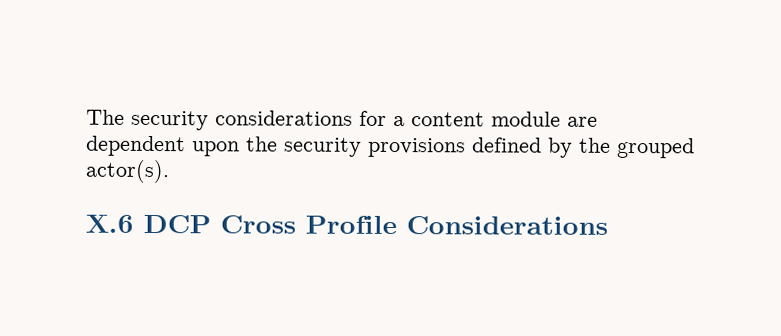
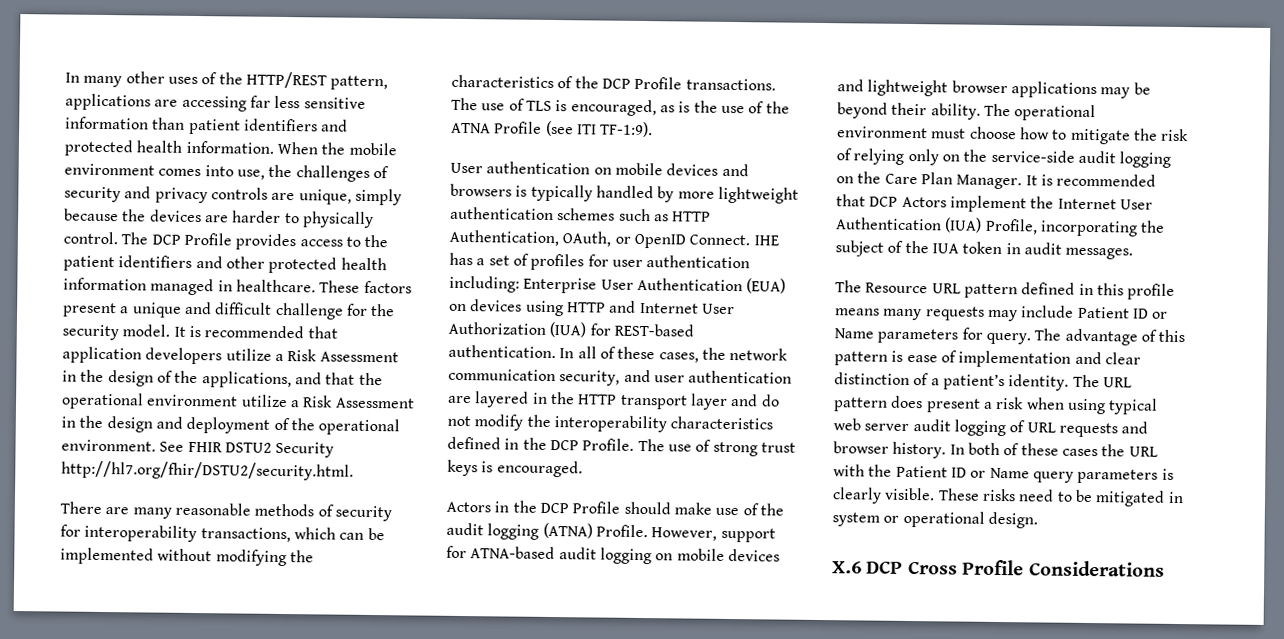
- The security considerations for a content module are dependent upon the security provisions defined by the grouped actor(s).
+ In many other uses of the HTTP/REST pattern, applications are accessing far less sensitive information than patient identifiers and protected health information. When the mobile environment comes into use, the challenges of security and privacy controls are unique, simply because the devices are harder to physically control. The DCP Profile provides access to the patient identifiers and other protected health information managed in healthcare. These factors present a unique and difficult challenge for the security model. It is recommended that application developers utilize a Risk Assessment in the design of the applications, and that the operational environment utilize a Risk Assessment in the design and deployment of the operational environment. See FHIR DSTU2 Security http://hl7.org/fhir/DSTU2/security.html.
+ There are many reasonable methods of security for interoperability transactions, which can be implemented without modifying the characteristics of the DCP Profile transactions. The use of TLS is encouraged, as is the use of the ATNA Profile (see ITI TF-1:9).
+ User authentication on mobile devices and browsers is typically handled by more lightweight authentication schemes such as HTTP Authentication, OAuth, or OpenID Connect. IHE has a set of profiles for user authentication including: Enterprise User Authentication (EUA) on devices using HTTP and Internet User Authorization (IUA) for REST-based authentication. In all of these cases, the network communication security, and user authentication are layered in the HTTP transport layer and do not modify the interoperability characteristics defined in the DCP Profile. The use of strong trust keys is encouraged.
+ Actors in the DCP Profile should make use of the audit logging (ATNA) Profile. However, support for ATNA-based audit logging on mobile devices and lightweight browser applications may be beyond their ability. The operational environment must choose how to mitigate the risk of relying only on the service-side audit logging on the Care Plan Manager. It is recommended that DCP Actors implement the Internet User Authentication (IUA) Profile, incorporating the subject of the IUA token in audit messages.
+ The Resource URL pattern defined in this profile means many requests may include Patient ID or Name parameters for query. The advantage of this pattern is ease of implementation and clear distinction of a patient’s identity. The URL pattern does present a risk when using typical web server audit logging of URL requests and browser history. In both of these cases the URL with the Patient ID or Name query parameters is clearly visible. These risks need to be mitigated in system or operational design.

